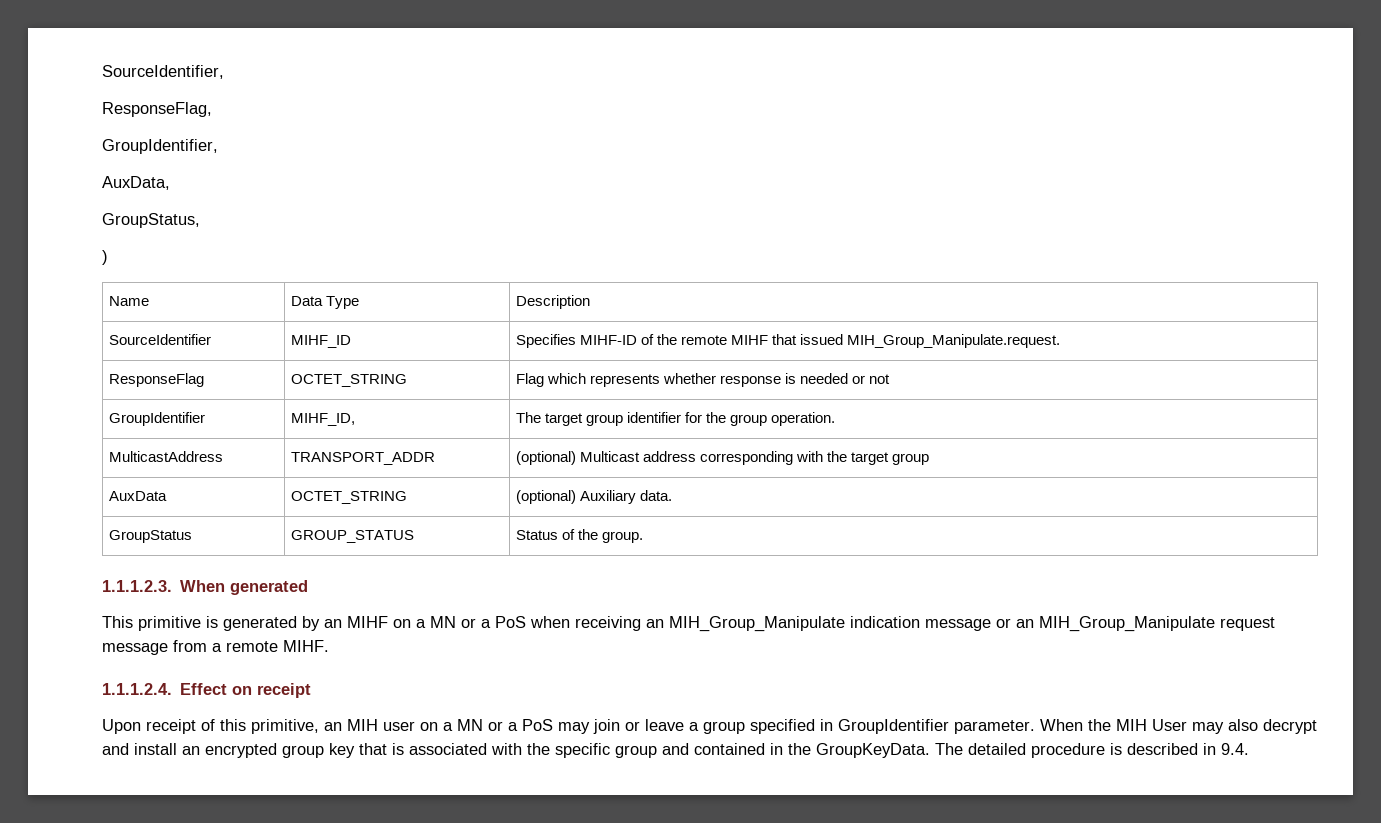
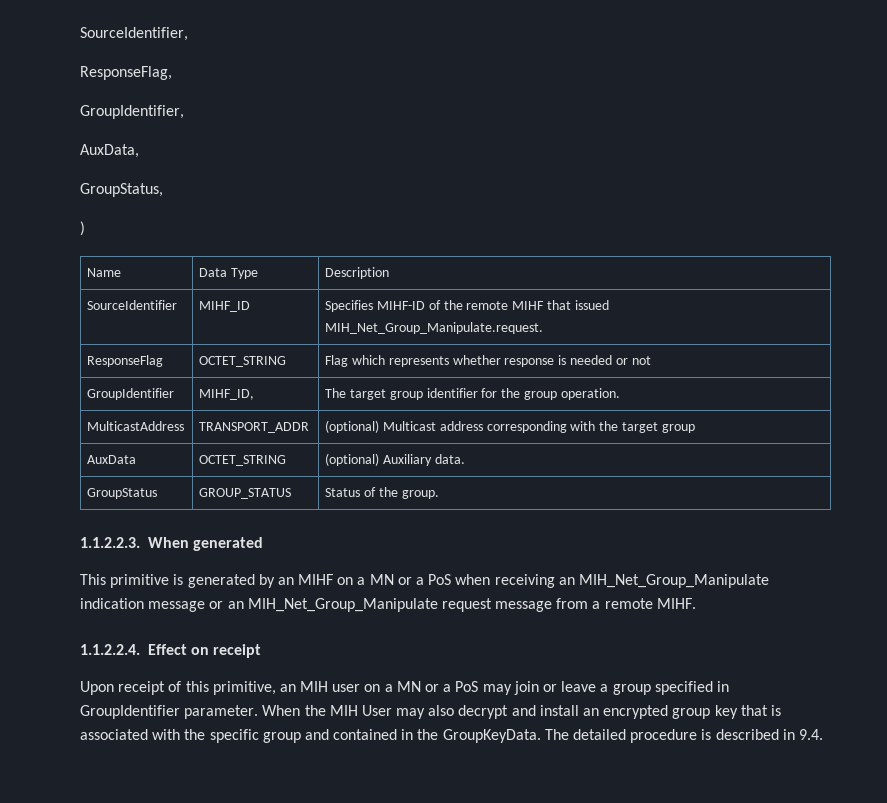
- SourceIdentifier | MIHF_ID | Specifies MIHF-ID of the remote MIHF that issued MIH_Group_Manipulate.request.
+ SourceIdentifier | MIHF_ID | Specifies MIHF-ID of the remote MIHF that issued MIH_Net_Group_Manipulate.request.
- 1.1.1.2.3. When generated
+ 1.1.2.2.3. When generated
- This primitive is generated by an MIHF on a MN or a PoS when receiving an MIH_Group_Manipulate indication message or an MIH_Group_Manipulate request message from a remote MIHF.
+ This primitive is generated by an MIHF on a MN or a PoS when receiving an MIH_Net_Group_Manipulate indication message or an MIH_Net_Group_Manipulate request message from a remote MIHF.
- 1.1.1.2.4. Effect on receipt
+ 1.1.2.2.4. Effect on receipt

